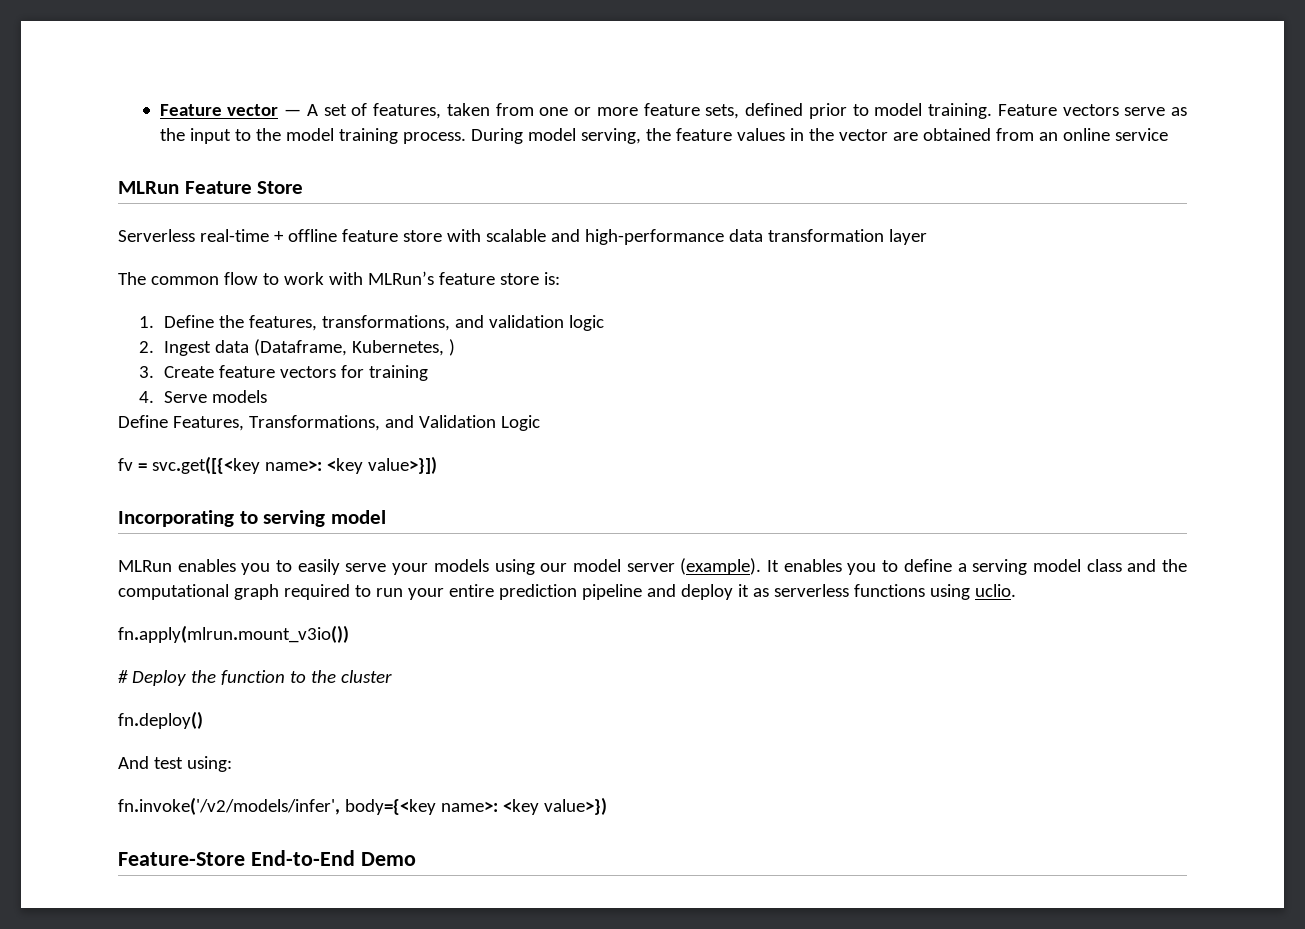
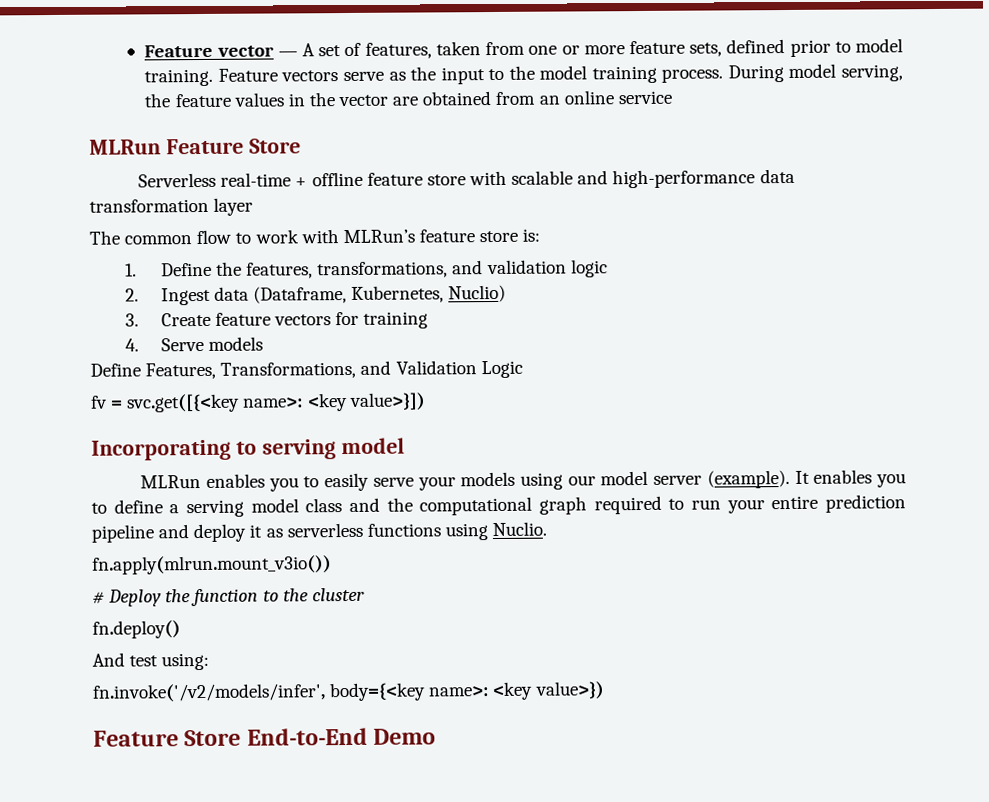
- 2. Ingest data (Dataframe, Kubernetes, )
+ 2. Ingest data (Dataframe, Kubernetes, Nuclio)
- It enables you to define a serving model class and the computational graph required to run your entire prediction pipeline and deploy it as serverless functions using uclio.
+ It enables you to define a serving model class and the computational graph required to run your entire prediction pipeline and deploy it as serverless functions using Nuclio.
- Feature-Store End-to-End Demo
+ Feature Store End-to-End Demo

